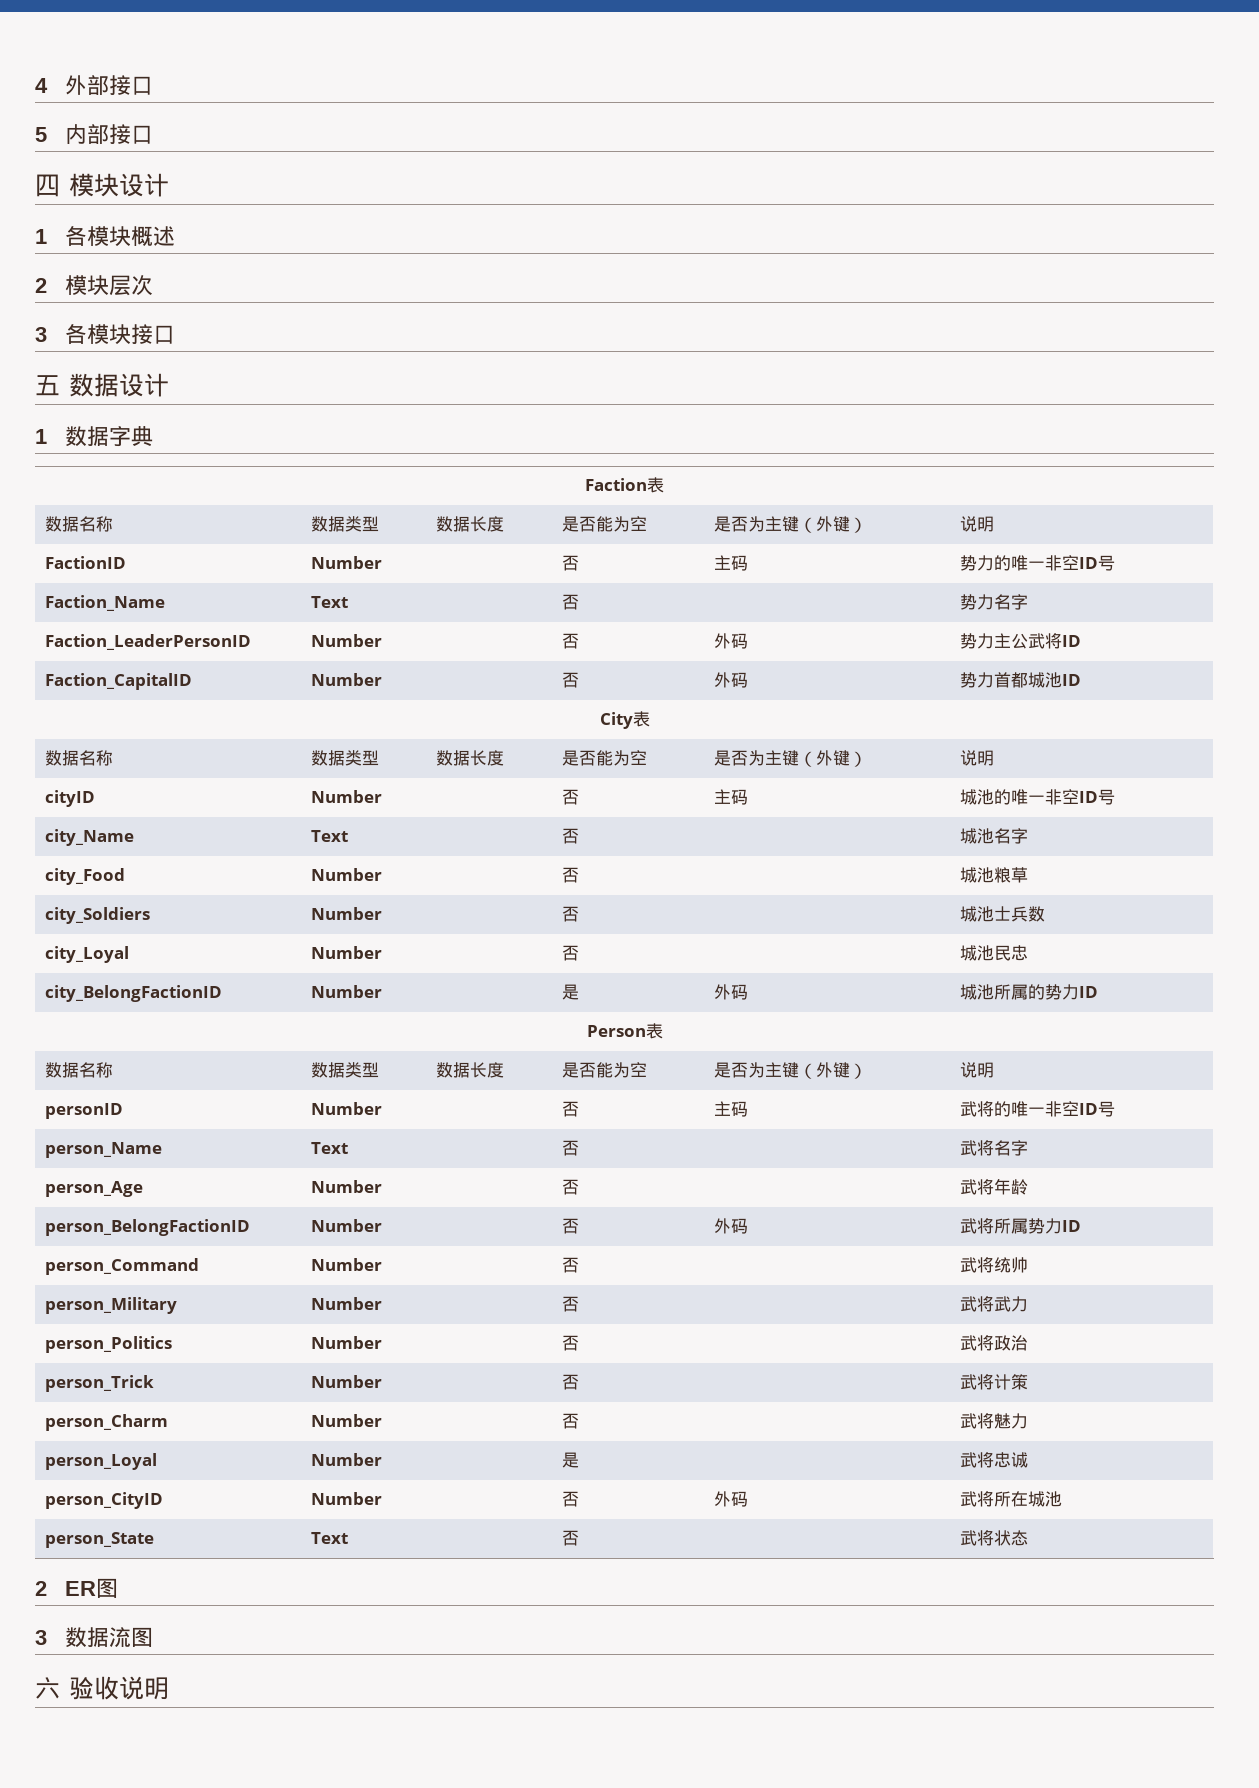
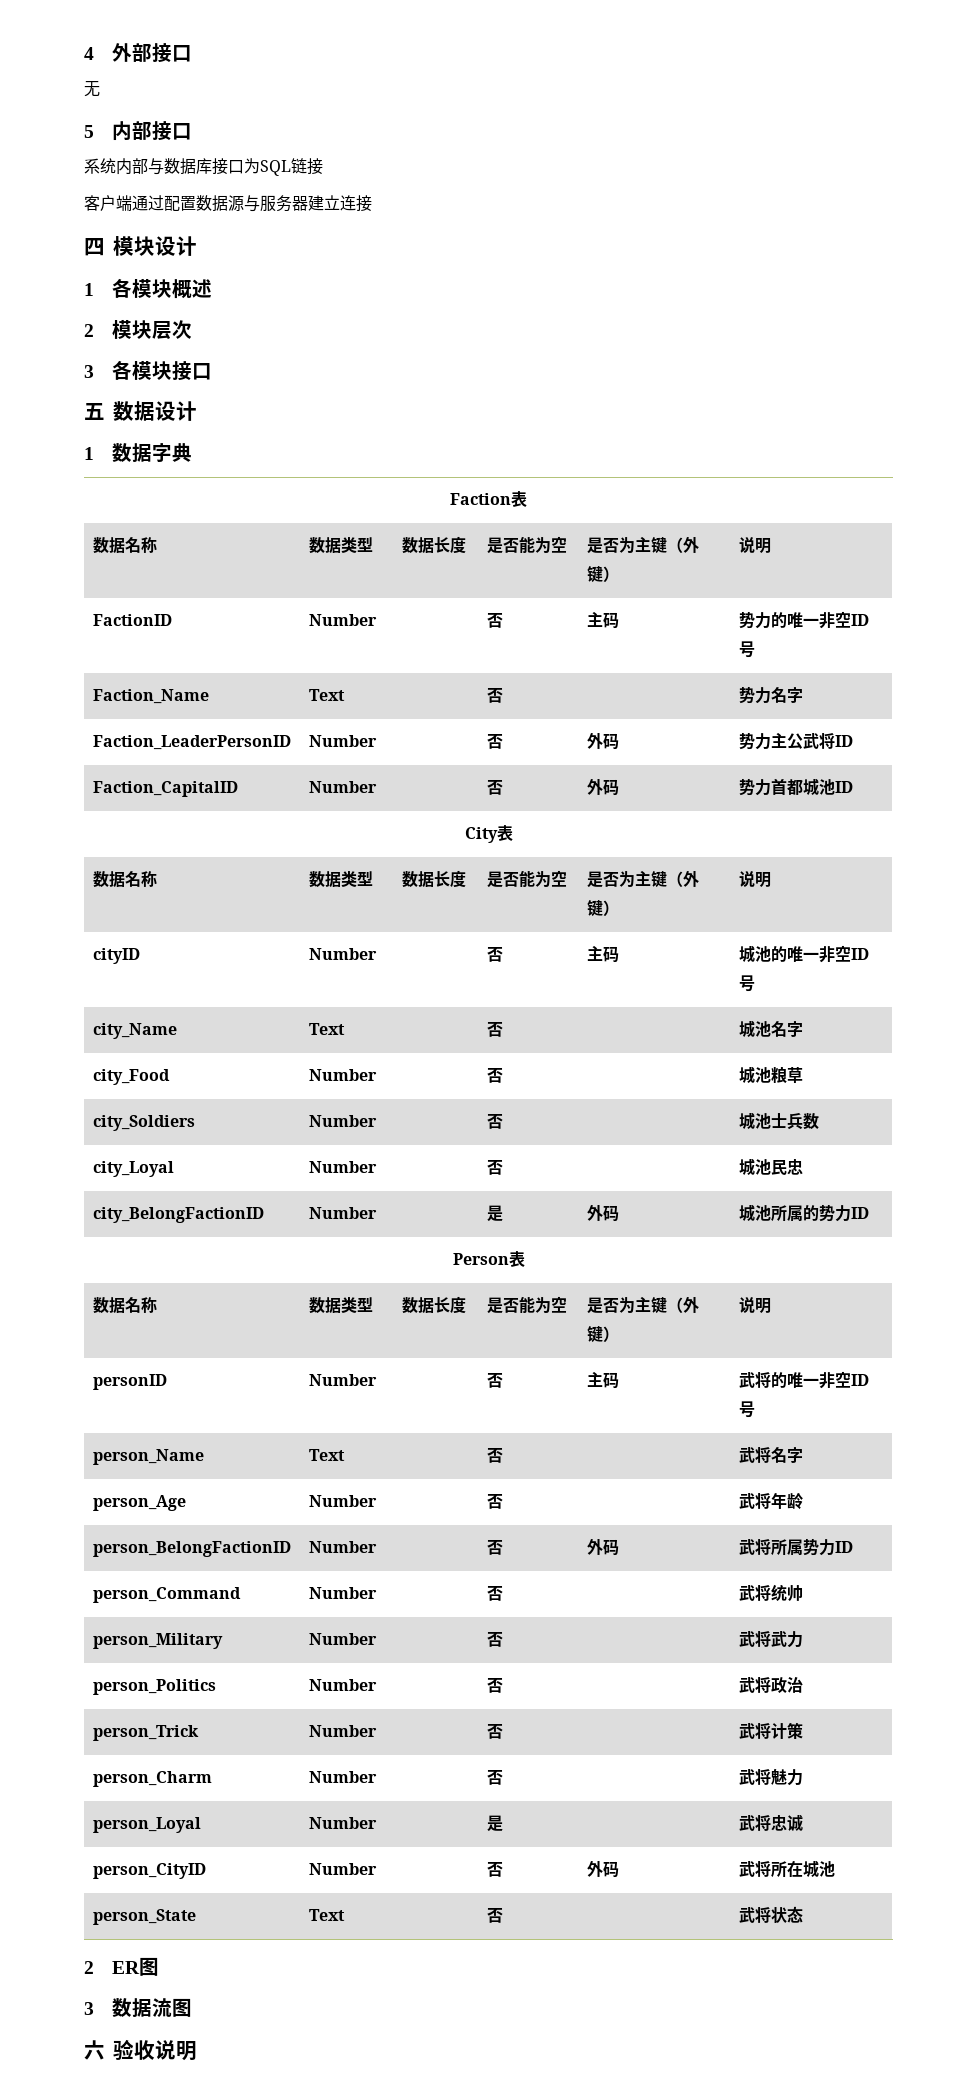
+ 无
+ 系统内部与数据库接口为SQL链接
+ 客户端通过配置数据源与服务器建立连接

